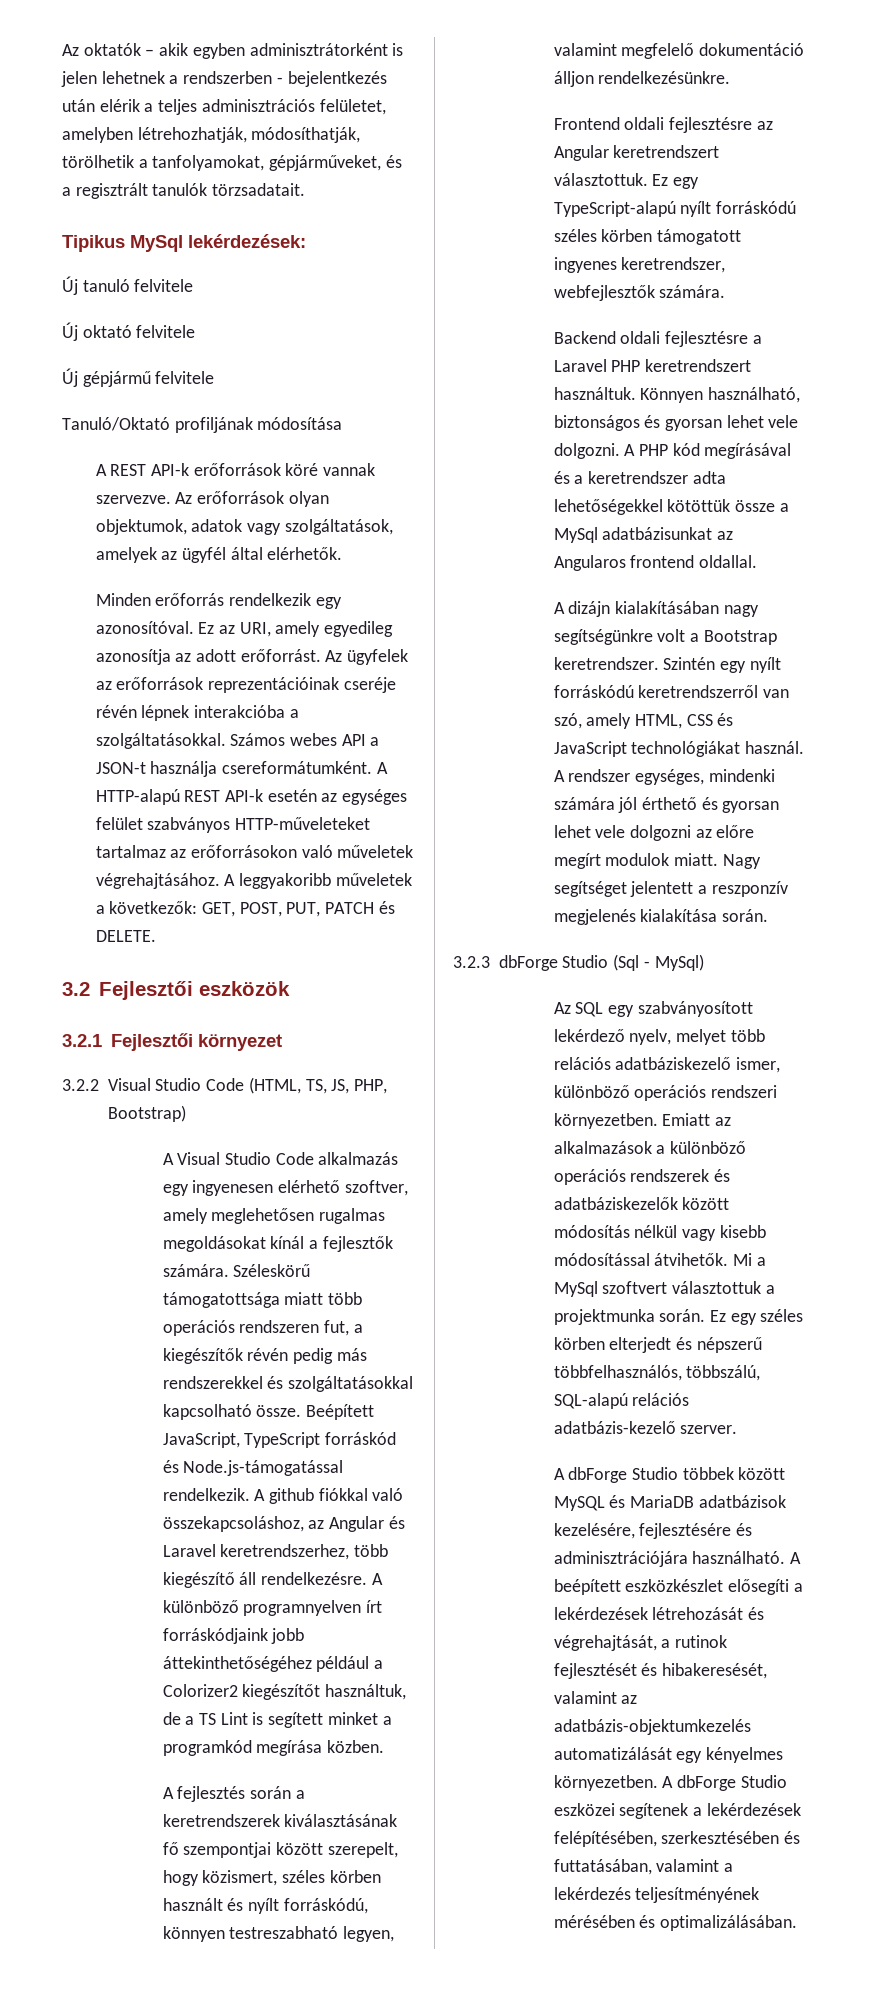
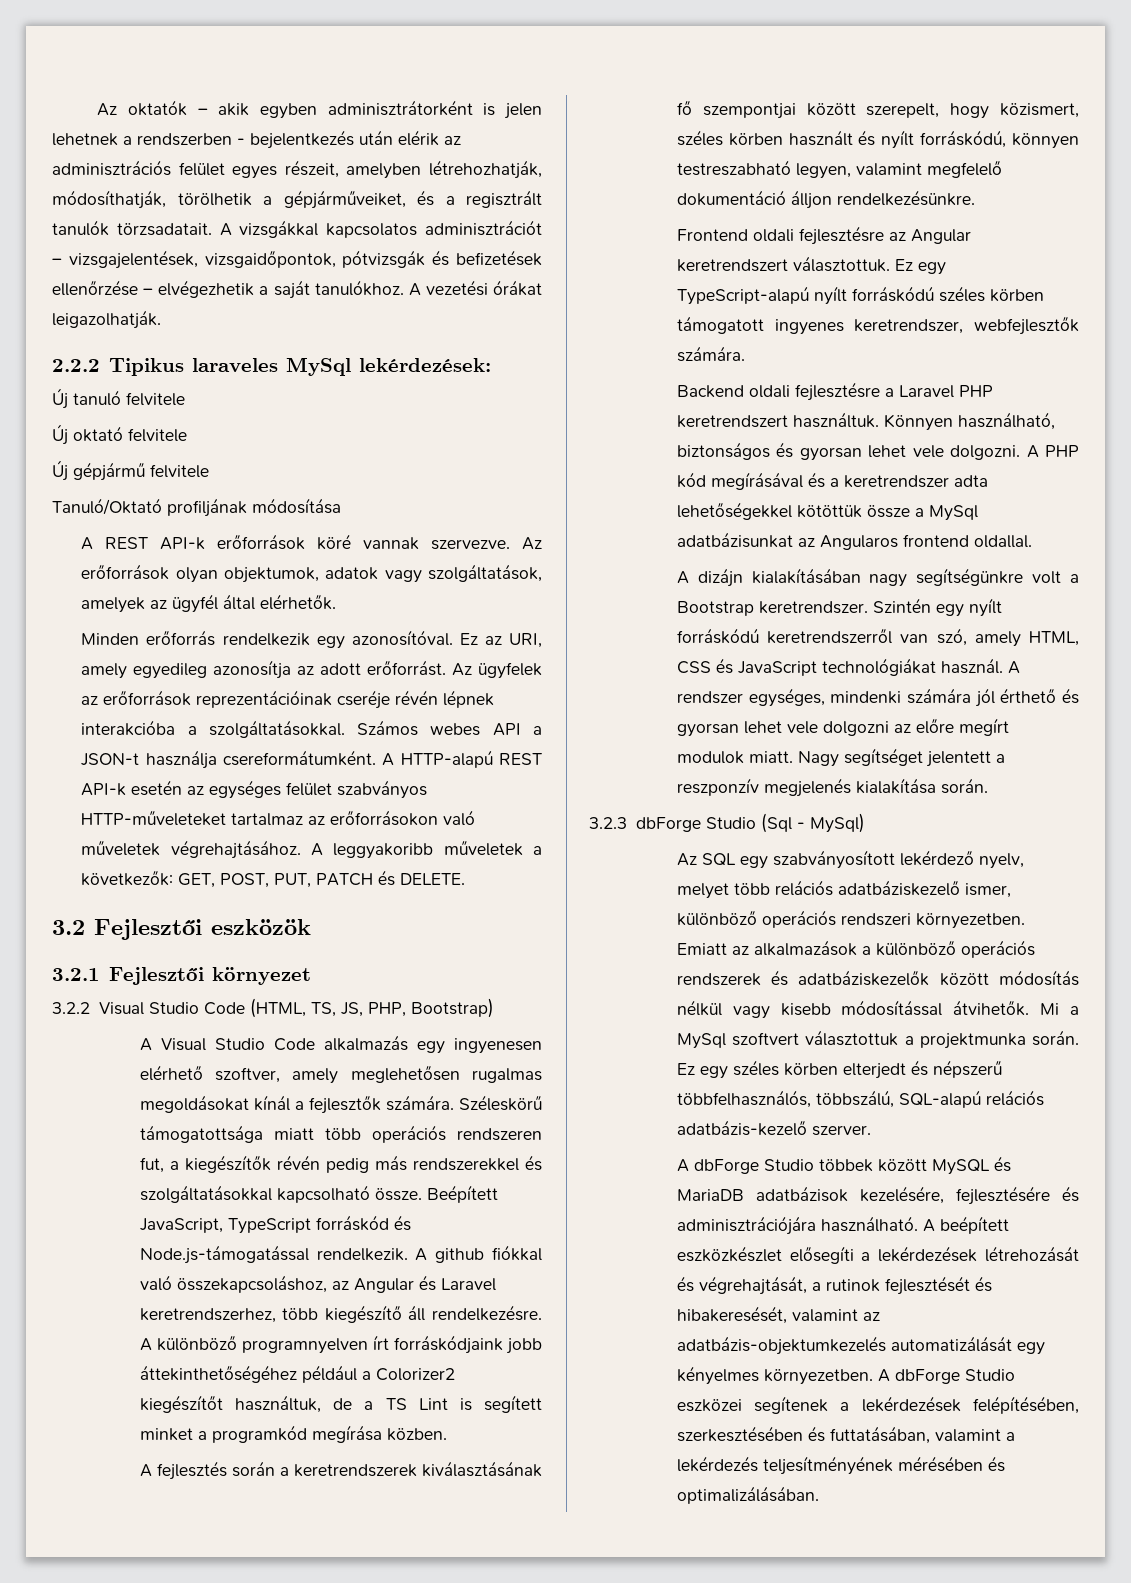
- Az oktatók – akik egyben adminisztrátorként is jelen lehetnek a rendszerben - bejelentkezés után elérik a teljes adminisztrációs felületet, amelyben létrehozhatják, módosíthatják, törölhetik a tanfolyamokat, gépjárműveket, és a regisztrált tanulók törzsadatait.
- Tipikus MySql lekérdezések:
+ Az oktatók – akik egyben adminisztrátorként is jelen lehetnek a rendszerben - bejelentkezés után elérik az adminisztrációs felület egyes részeit, amelyben létrehozhatják, módosíthatják, törölhetik a gépjárműveiket, és a regisztrált tanulók törzsadatait. A vizsgákkal kapcsolatos adminisztrációt – vizsgajelentések, vizsgaidőpontok, pótvizsgák és befizetések ellenőrzése – elvégezhetik a saját tanulókhoz. A vezetési órákat leigazolhatják.
+ 2.2.2 Tipikus laraveles MySql lekérdezések:

